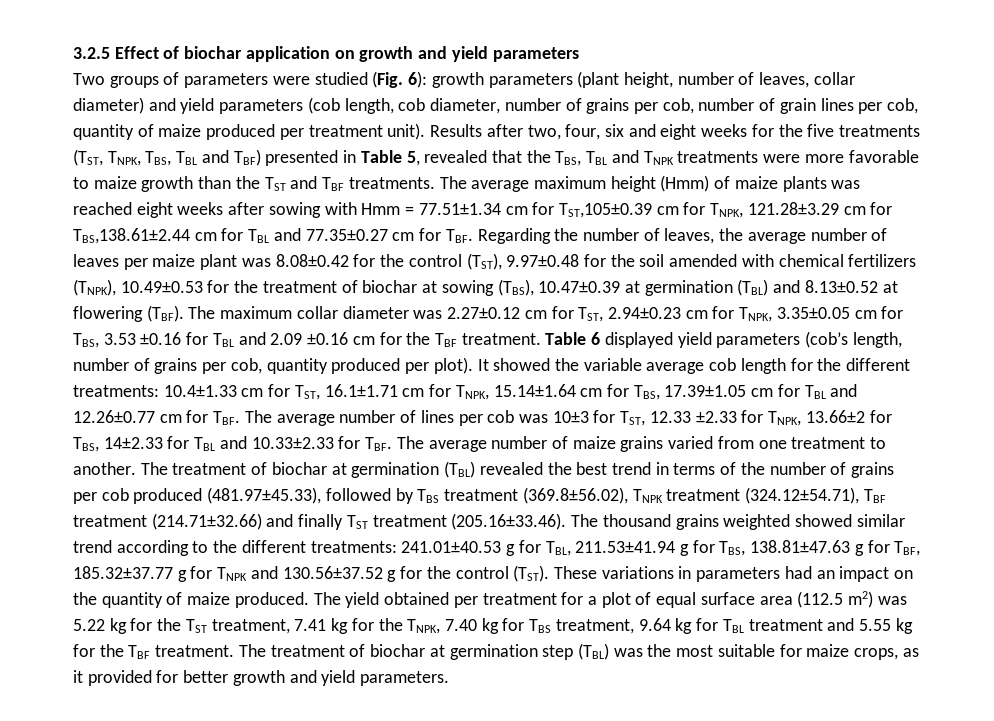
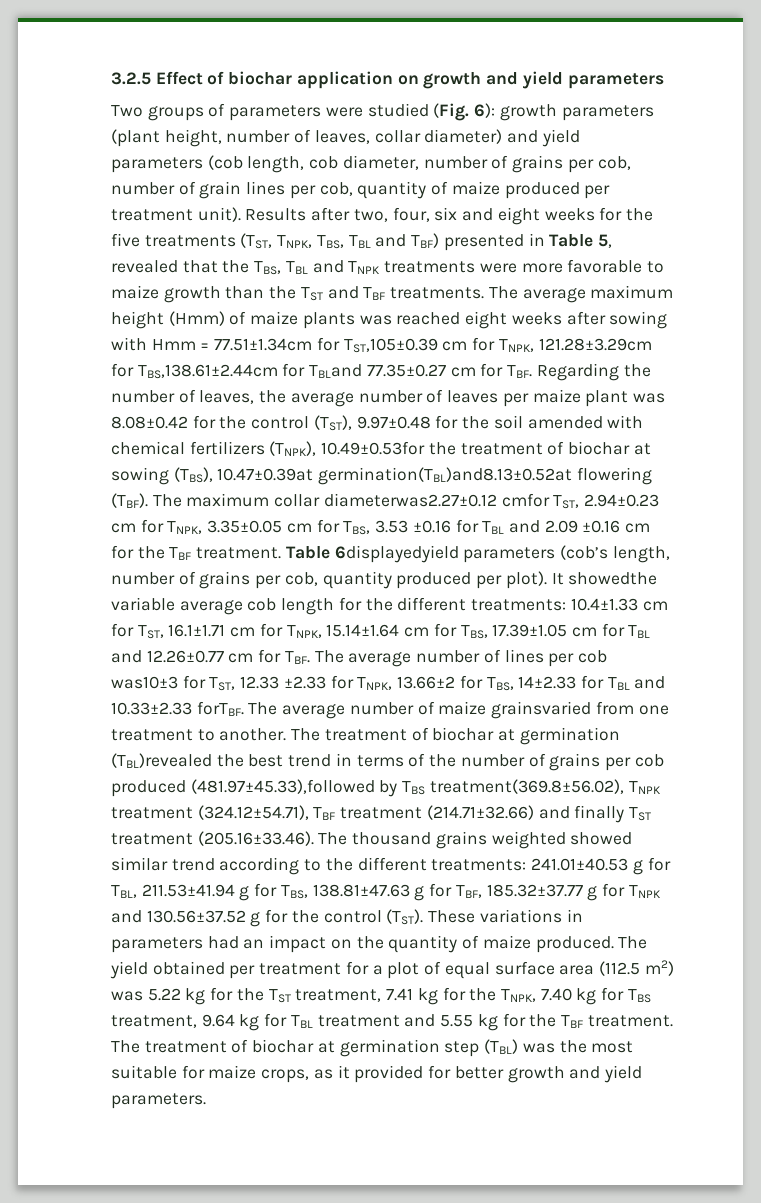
- The average maximum height (Hmm) of maize plants was reached eight weeks after sowing with Hmm = 77.51±1.34 cm for TST,105±0.39 cm for TNPK, 121.28±3.29 cm for TBS,138.61±2.44 cm for TBL and 77.35±0.27 cm for TBF. Regarding the number of leaves, the average number of leaves per maize plant was 8.08±0.42 for the control (TST), 9.97±0.48 for the soil amended with chemical fertilizers (TNPK), 10.49±0.53 for the treatment of biochar at sowing (TBS), 10.47±0.39 at germination (TBL) and 8.13±0.52 at flowering (TBF).
+ The average maximum height (Hmm) of maize plants was reached eight weeks after sowing with Hmm = 77.51±1.34cm for TST,105±0.39 cm for TNPK, 121.28±3.29cm for TBS,138.61±2.44cm for TBLand 77.35±0.27 cm for TBF. Regarding the number of leaves, the average number of leaves per maize plant was 8.08±0.42 for the control (TST), 9.97±0.48 for the soil amended with chemical fertilizers (TNPK), 10.49±0.53for the treatment of biochar at sowing (TBS), 10.47±0.39at germination(TBL)and8.13±0.52at flowering (TBF).
- The maximum collar diameter was 2.27±0.12 cm for TST, 2.94±0.23 cm for TNPK, 3.35±0.05 cm for TBS, 3.53 ±0.16 for TBL and 2.09 ±0.16 cm for the TBF treatment.
+ The maximum collar diameterwas2.27±0.12 cmfor TST, 2.94±0.23 cm for TNPK, 3.35±0.05 cm for TBS, 3.53 ±0.16 for TBL and 2.09 ±0.16 cm for the TBF treatment.
- Table 6 displayed yield parameters (cob’s length, number of grains per cob, quantity produced per plot).
+ Table 6displayedyield parameters (cob’s length, number of grains per cob, quantity produced per plot).
- It showed the variable average cob length for the different treatments:
+ It showedthe variable average cob length for the different treatments:
- 10.4±1.33 cm for TST, 16.1±1.71 cm for TNPK, 15.14±1.64 cm for TBS, 17.39±1.05 cm for TBL and 12.26±0.77 cm for TBF. The average number of lines per cob was 10±3 for TST, 12.33 ±2.33 for TNPK, 13.66±2 for TBS, 14±2.33 for TBL and 10.33±2.33 for TBF. The average number of maize grains varied from one treatment to another.
+ 10.4±1.33 cm for TST, 16.1±1.71 cm for TNPK, 15.14±1.64 cm for TBS, 17.39±1.05 cm for TBL and 12.26±0.77 cm for TBF. The average number of lines per cob was10±3 for TST, 12.33 ±2.33 for TNPK, 13.66±2 for TBS, 14±2.33 for TBL and 10.33±2.33 forTBF. The average number of maize grainsvaried from one treatment to another.
- The treatment of biochar at germination (TBL) revealed the best trend in terms of the number of grains per cob produced (481.97±45.33), followed by TBS treatment (369.8±56.02), TNPK treatment (324.12±54.71), TBF treatment (214.71±32.66) and finally TST treatment (205.16±33.46). The thousand grains weighted showed similar trend according to the different treatments:
+ The treatment of biochar at germination (TBL)revealed the best trend in terms of the number of grains per cob produced (481.97±45.33),followed by TBS treatment(369.8±56.02), TNPK treatment (324.12±54.71), TBF treatment (214.71±32.66) and finally TST treatment (205.16±33.46). The thousand grains weighted showed similar trend according to the different treatments:

